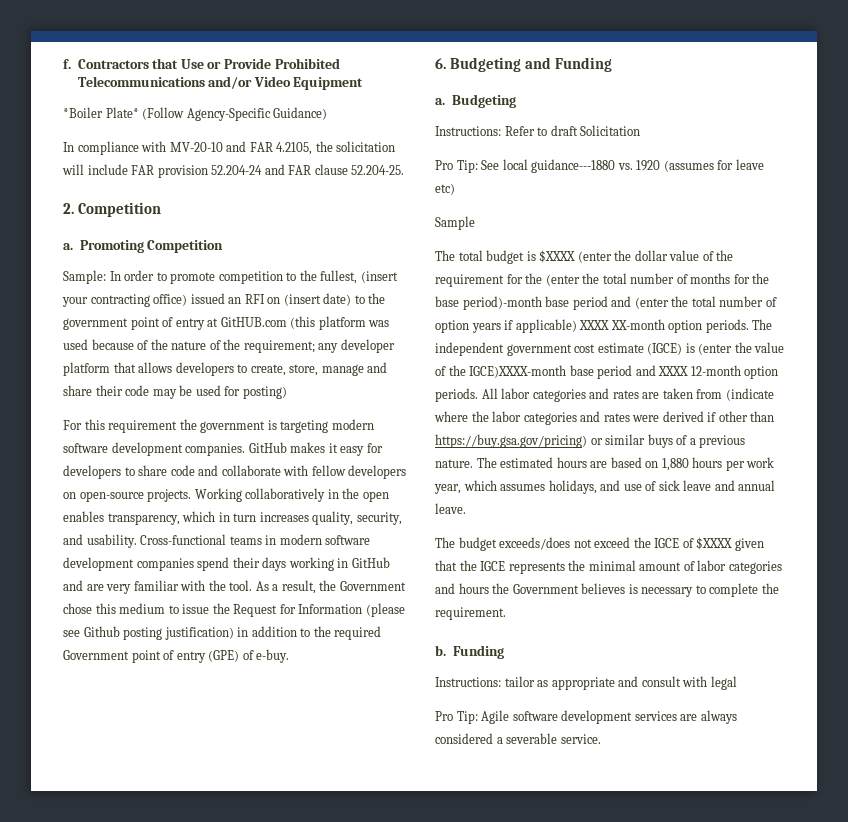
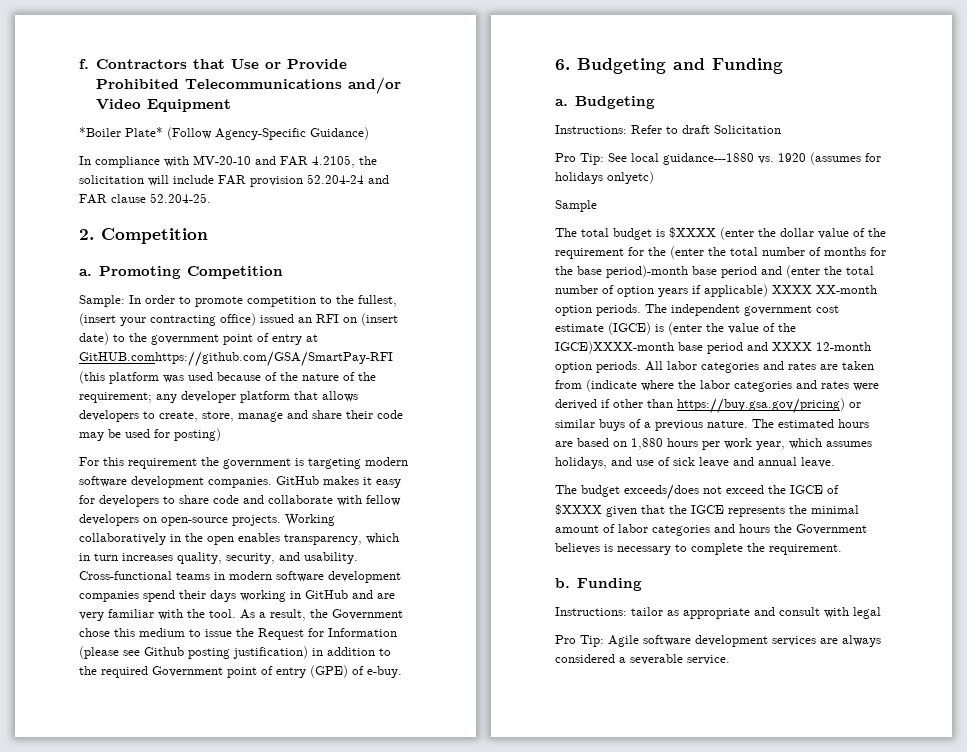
- Sample: In order to promote competition to the fullest, (insert your contracting office) issued an RFI on (insert date) to the government point of entry at GitHUB.com (this platform was used because of the nature of the requirement; any developer platform that allows developers to create, store, manage and share their code may be used for posting)
+ Sample: In order to promote competition to the fullest, (insert your contracting office) issued an RFI on (insert date) to the government point of entry at GitHUB.comhttps://github.com/GSA/SmartPay-RFI (this platform was used because of the nature of the requirement; any developer platform that allows developers to create, store, manage and share their code may be used for posting)
- Pro Tip: See local guidance---1880 vs. 1920 (assumes for leave etc)
+ Pro Tip: See local guidance---1880 vs. 1920 (assumes for holidays onlyetc)

